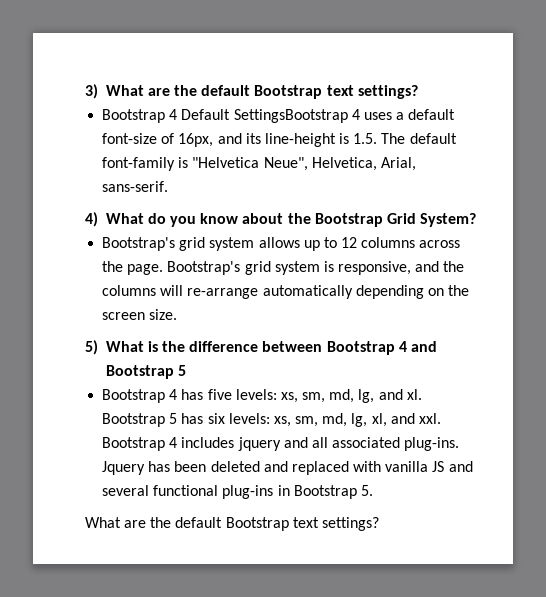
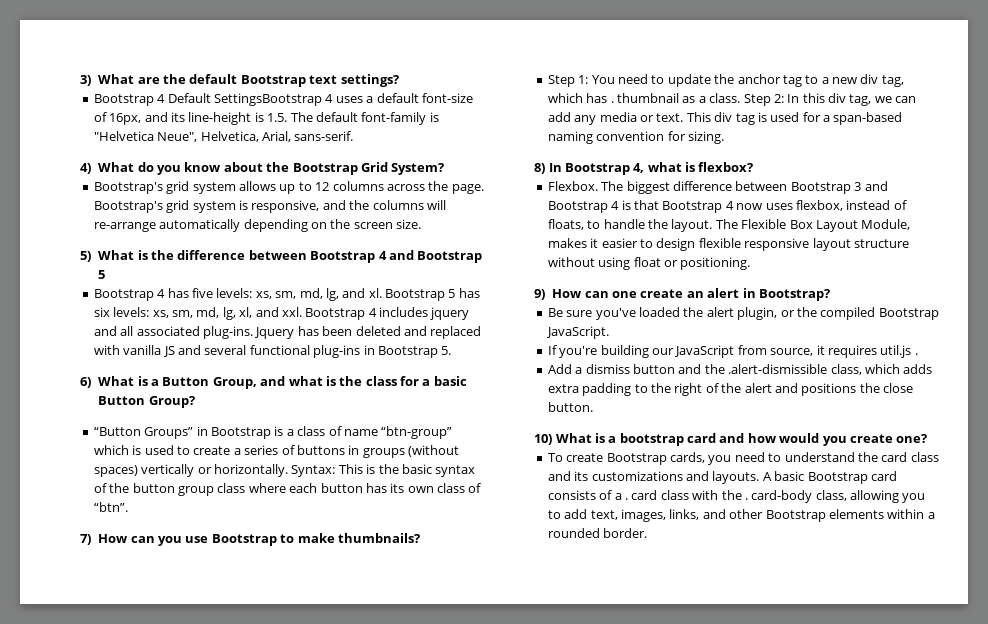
  Jquery has been deleted and replaced with vanilla JS and several functional plug-ins in Bootstrap 5.
- What are the default Bootstrap text settings?
+ 6) What is a Button Group, and what is the class for a basic Button Group?
+ “Button Groups” in Bootstrap is a class of name “btn-group” which is used to create a series of buttons in groups (without spaces) vertically or horizontally. Syntax: This is the basic syntax of the button group class where each button has its own class of “btn”.
+ 7) How can you use Bootstrap to make thumbnails?
+ Step 1: You need to update the anchor tag to a new div tag, which has . thumbnail as a class. Step 2: In this div tag, we can add any media or text. This div tag is used for a span-based naming convention for sizing.
+ 8) In Bootstrap 4, what is flexbox?
+ Flexbox. The biggest difference between Bootstrap 3 and Bootstrap 4 is that Bootstrap 4 now uses flexbox, instead of floats, to handle the layout. The Flexible Box Layout Module, makes it easier to design flexible responsive layout structure without using float or positioning.
+ 9) How can one create an alert in Bootstrap?
+ Be sure you've loaded the alert plugin, or the compiled Bootstrap JavaScript.
+ If you're building our JavaScript from source, it requires util.js .
+ Add a dismiss button and the .alert-dismissible class, which adds extra padding to the right of the alert and positions the close button.
+ 10) What is a bootstrap card and how would you create one?
+ To create Bootstrap cards, you need to understand the card class and its customizations and layouts. A basic Bootstrap card consists of a . card class with the . card-body class, allowing you to add text, images, links, and other Bootstrap elements within a rounded border.

